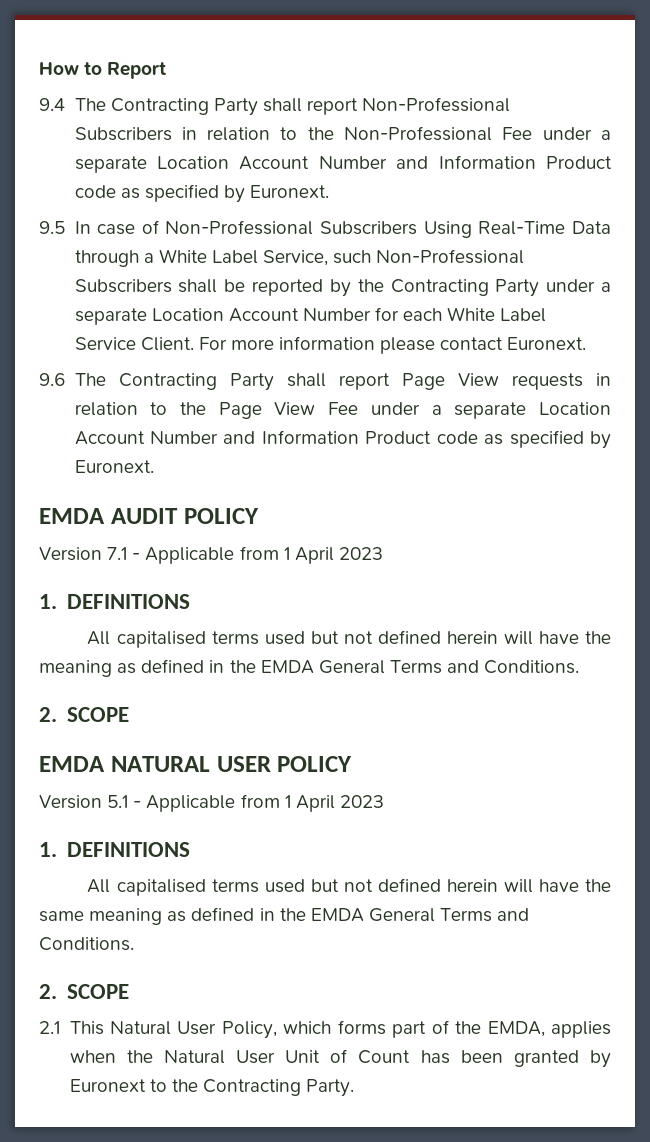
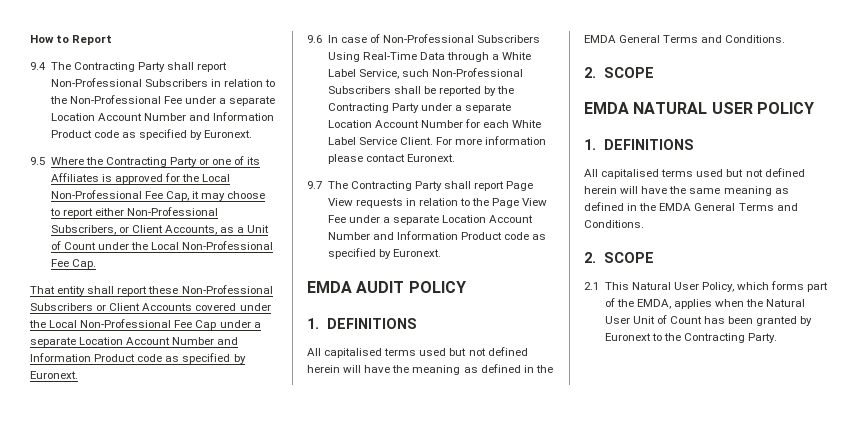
- 9.5 In case of Non-Professional Subscribers Using Real-Time Data through a White Label Service, such Non-Professional Subscribers shall be reported by the Contracting Party under a separate Location Account Number for each White Label Service Client.
+ 9.5 Where the Contracting Party or one of its Affiliates is approved for the Local Non-Professional Fee Cap, it may choose to report either Non-Professional Subscribers, or Client Accounts, as a Unit of Count under the Local Non-Professional Fee Cap.
+ That entity shall report these Non-Professional Subscribers or Client Accounts covered under the Local Non-Professional Fee Cap under a separate Location Account Number and Information Product code as specified by Euronext.
+ 9.6 In case of Non-Professional Subscribers Using Real-Time Data through a White Label Service, such Non-Professional Subscribers shall be reported by the Contracting Party under a separate Location Account Number for each White Label Service Client.
- 9.6 The Contracting Party shall report Page View requests in relation to the Page View Fee under a separate Location Account Number and Information Product code as specified by Euronext.
+ 9.7 The Contracting Party shall report Page View requests in relation to the Page View Fee under a separate Location Account Number and Information Product code as specified by Euronext.
- Version 7.1 - Applicable from 1 April 2023
- Version 5.1 - Applicable from 1 April 2023

